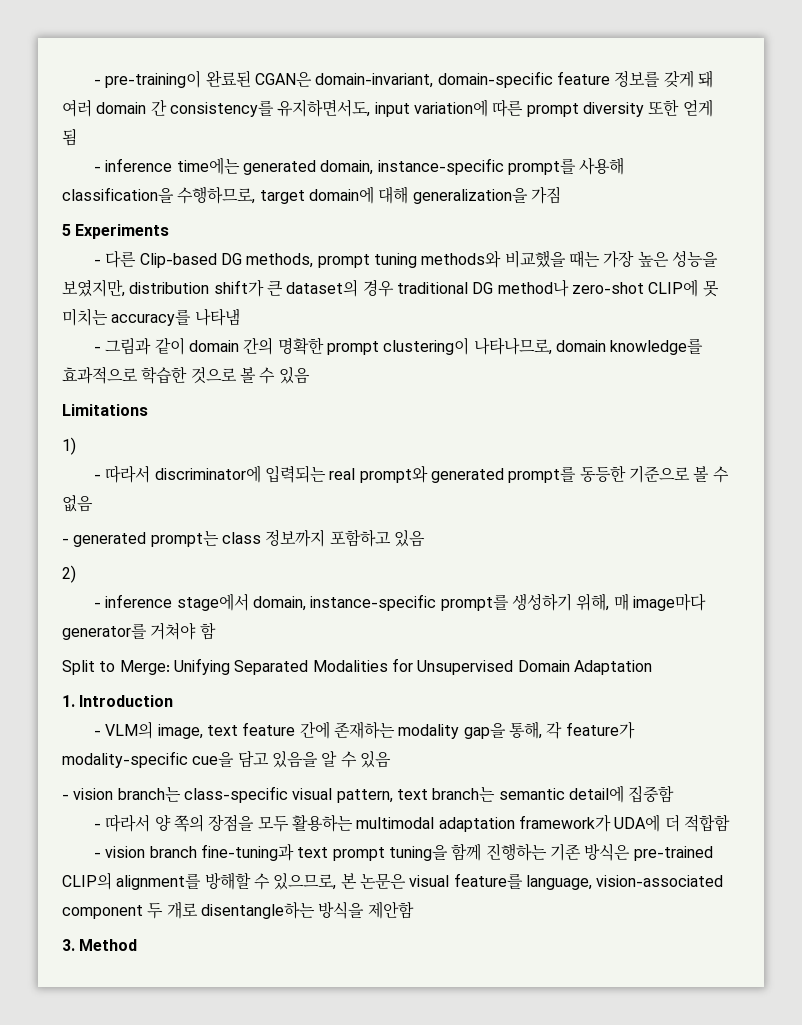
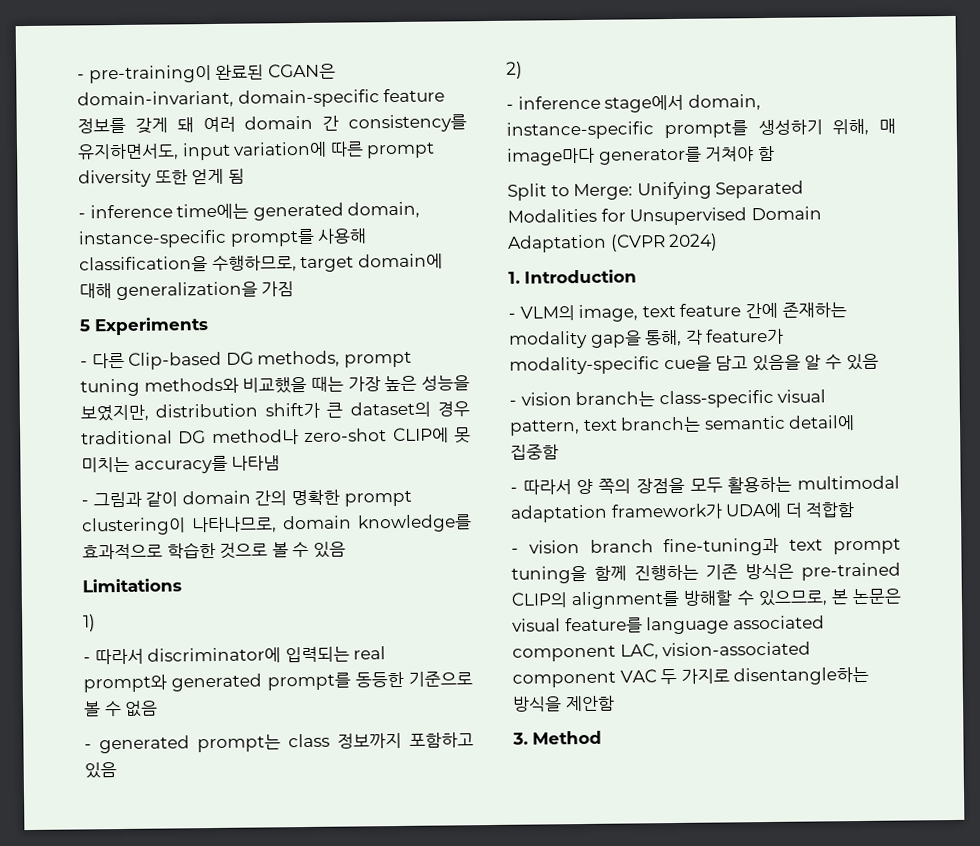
- Split to Merge: Unifying Separated Modalities for Unsupervised Domain Adaptation
+ Split to Merge: Unifying Separated Modalities for Unsupervised Domain Adaptation (CVPR 2024)
- - vision branch fine-tuning과 text prompt tuning을 함께 진행하는 기존 방식은 pre-trained CLIP의 alignment를 방해할 수 있으므로, 본 논문은 visual feature를 language, vision-associated component 두 개로 disentangle하는 방식을 제안함
+ - vision branch fine-tuning과 text prompt tuning을 함께 진행하는 기존 방식은 pre-trained CLIP의 alignment를 방해할 수 있으므로, 본 논문은 visual feature를 language associated component LAC, vision-associated component VAC 두 가지로 disentangle하는 방식을 제안함

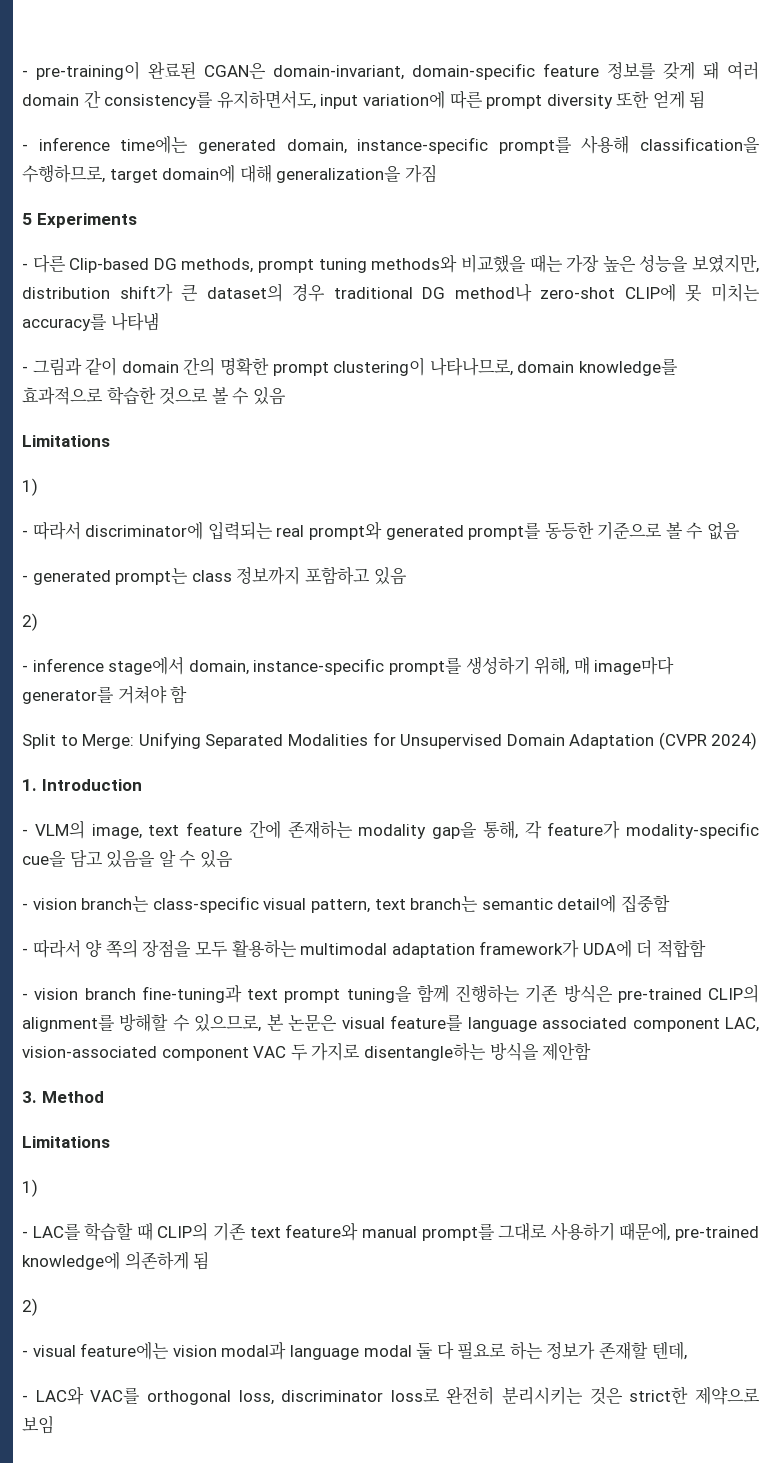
  3. Method
+ Limitations
+ 1)
+ - LAC를 학습할 때 CLIP의 기존 text feature와 manual prompt를 그대로 사용하기 때문에, pre-trained knowledge에 의존하게 됨
+ 2)
+ - visual feature에는 vision modal과 language modal 둘 다 필요로 하는 정보가 존재할 텐데,
+ - LAC와 VAC를 orthogonal loss, discriminator loss로 완전히 분리시키는 것은 strict한 제약으로 보임

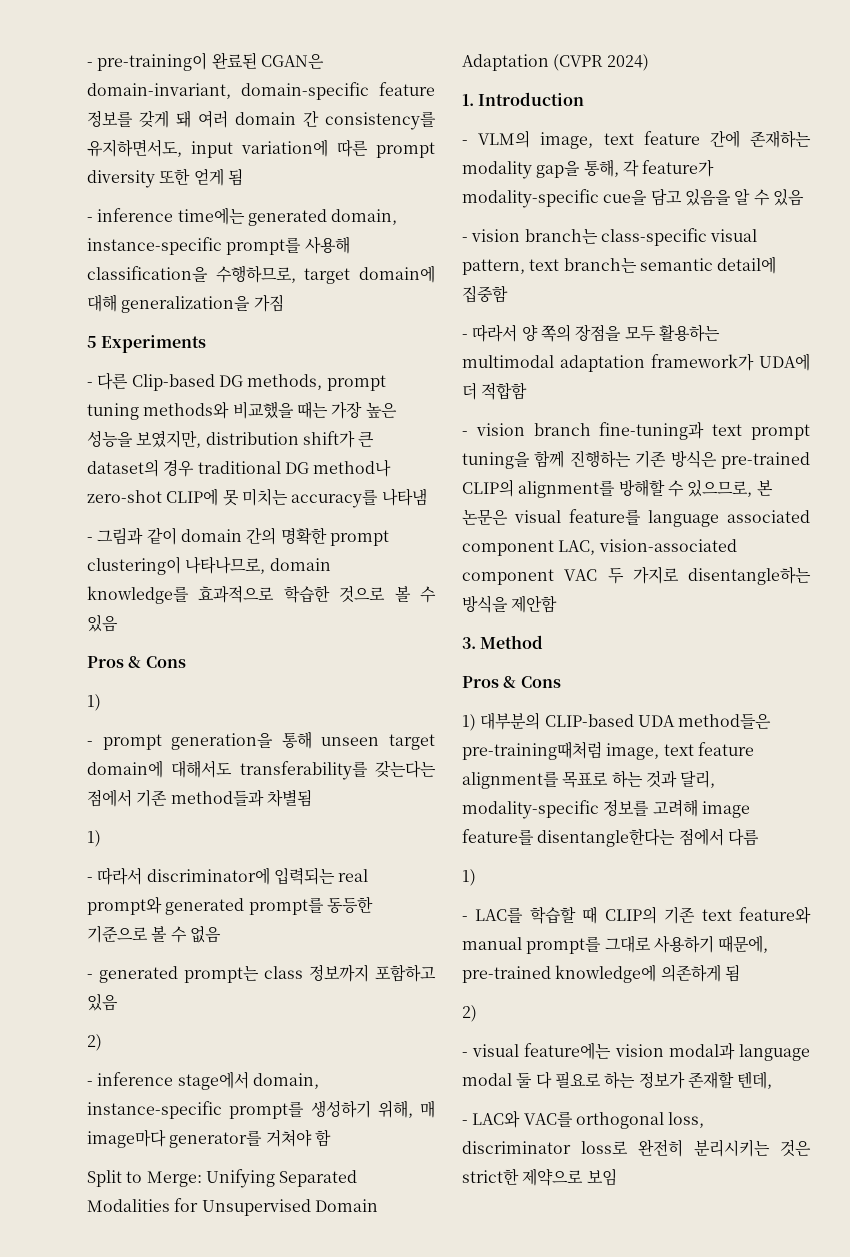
  - 그림과 같이 domain 간의 명확한 prompt clustering이 나타나므로, domain knowledge를 효과적으로 학습한 것으로 볼 수 있음
- Limitations
+ Pros & Cons
+ 1)
+ - prompt generation을 통해 unseen target domain에 대해서도 transferability를 갖는다는 점에서 기존 method들과 차별됨
  3. Method
- Limitations
+ Pros & Cons
+ 1) 대부분의 CLIP-based UDA method들은 pre-training때처럼 image, text feature alignment를 목표로 하는 것과 달리, modality-specific 정보를 고려해 image feature를 disentangle한다는 점에서 다름

